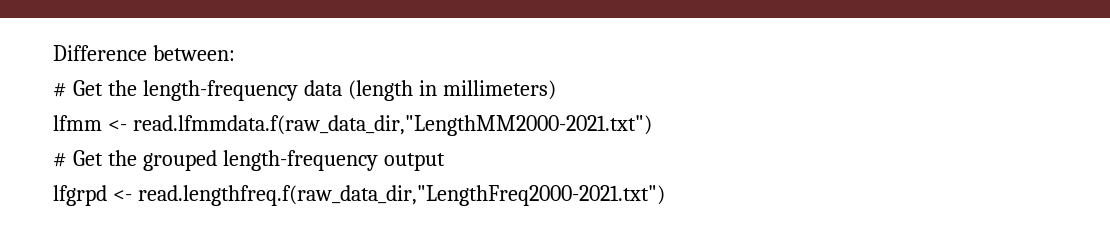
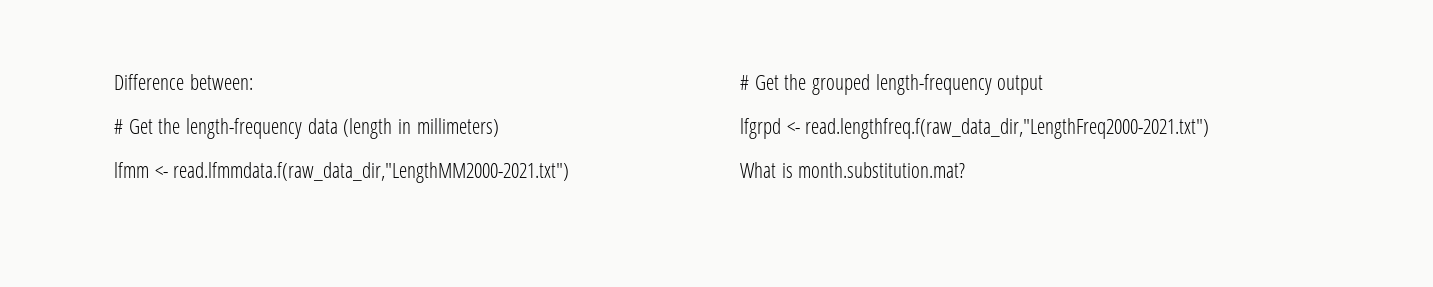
+ What is month.substitution.mat?

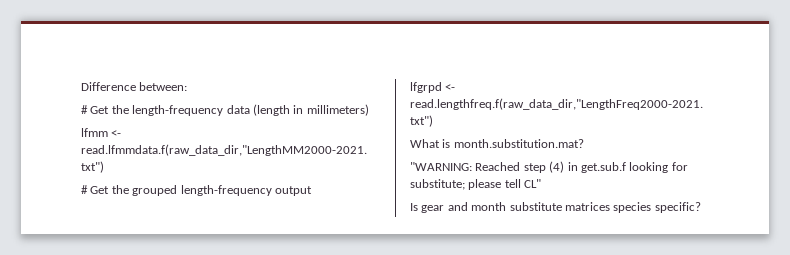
+ "WARNING: Reached step (4) in get.sub.f looking for substitute; please tell CL"
+ Is gear and month substitute matrices species specific?

